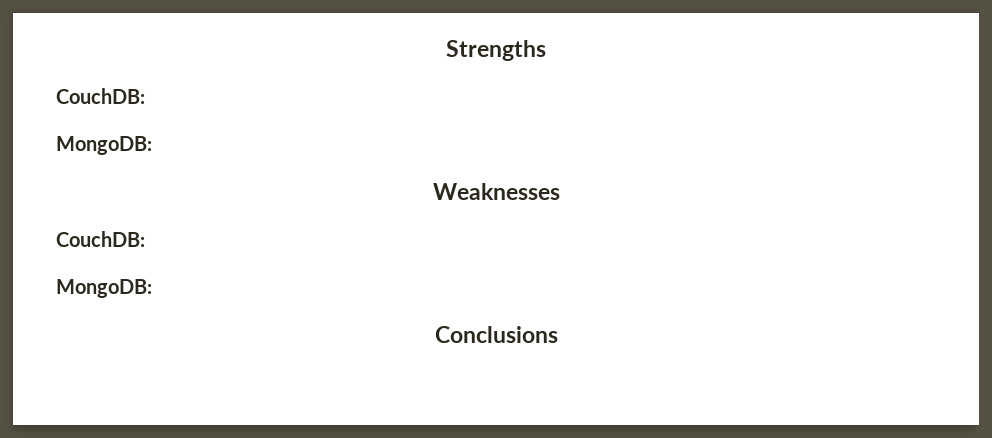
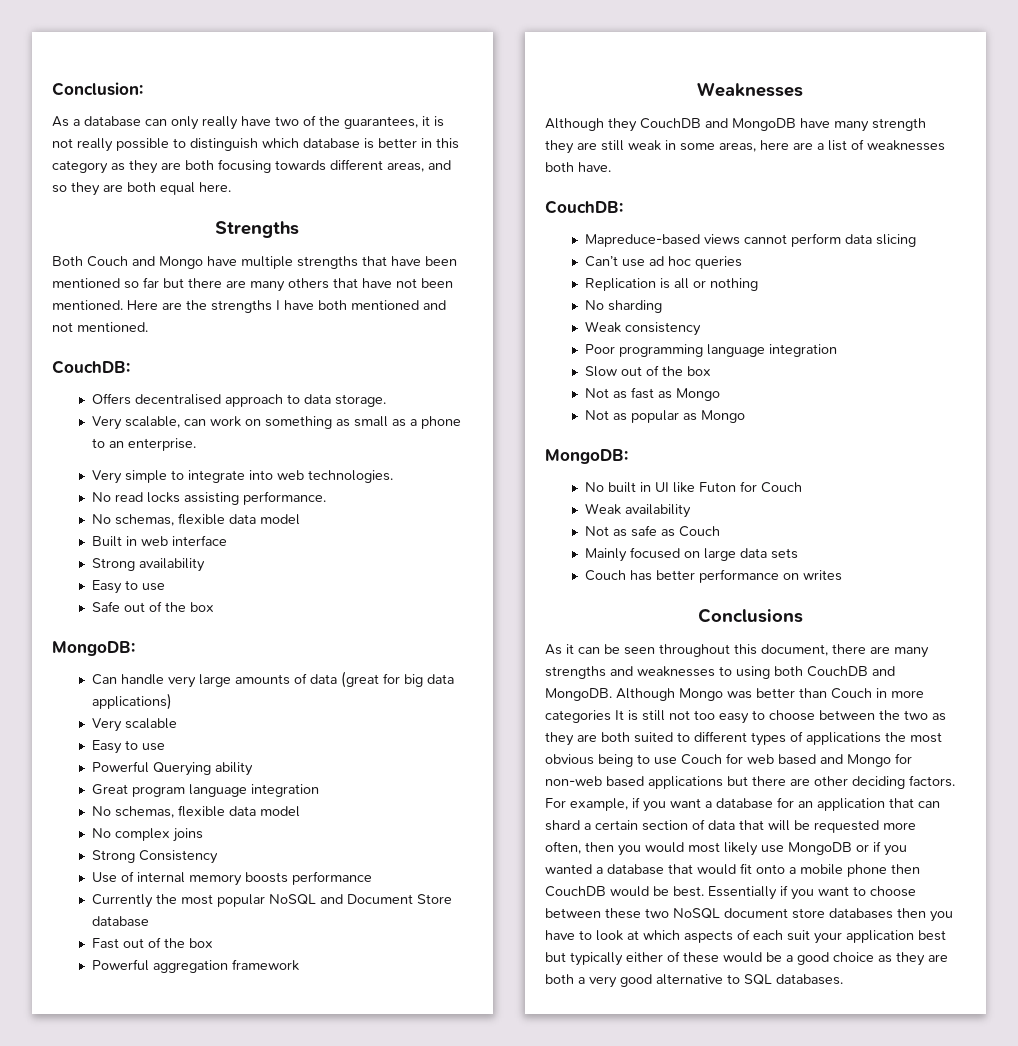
+ Conclusion:
+ As a database can only really have two of the guarantees, it is not really possible to distinguish which database is better in this category as they are both focusing towards different areas, and so they are both equal here.
  Strengths
+ Both Couch and Mongo have multiple strengths that have been mentioned so far but there are many others that have not been mentioned. Here are the strengths I have both mentioned and not mentioned.
  CouchDB:
+ Offers decentralised approach to data storage.
+ Very scalable, can work on something as small as a phone to an enterprise.
+ Very simple to integrate into web technologies.
+ No read locks assisting performance.
+ No schemas, flexible data model
+ Built in web interface
+ Strong availability
+ Easy to use
+ Safe out of the box
  MongoDB:
+ Can handle very large amounts of data (great for big data applications)
+ Very scalable
+ Easy to use
+ Powerful Querying ability
+ Great program language integration
+ No schemas, flexible data model
+ No complex joins
+ Strong Consistency
+ Use of internal memory boosts performance
+ Currently the most popular NoSQL and Document Store database
+ Fast out of the box
+ Powerful aggregation framework
  Weaknesses
+ Although they CouchDB and MongoDB have many strength they are still weak in some areas, here are a list of weaknesses both have.
  CouchDB:
+ Mapreduce-based views cannot perform data slicing
+ Can’t use ad hoc queries
+ Replication is all or nothing
+ No sharding
+ Weak consistency
+ Poor programming language integration
+ Slow out of the box
+ Not as fast as Mongo
+ Not as popular as Mongo
  MongoDB:
+ No built in UI like Futon for Couch
+ Weak availability
+ Not as safe as Couch
+ Mainly focused on large data sets
+ Couch has better performance on writes
  Conclusions
+ As it can be seen throughout this document, there are many strengths and weaknesses to using both CouchDB and MongoDB. Although Mongo was better than Couch in more categories It is still not too easy to choose between the two as they are both suited to different types of applications the most obvious being to use Couch for web based and Mongo for non-web based applications but there are other deciding factors. For example, if you want a database for an application that can shard a certain section of data that will be requested more often, then you would most likely use MongoDB or if you wanted a database that would fit onto a mobile phone then CouchDB would be best. Essentially if you want to choose between these two NoSQL document store databases then you have to look at which aspects of each suit your application best but typically either of these would be a good choice as they are both a very good alternative to SQL databases.

